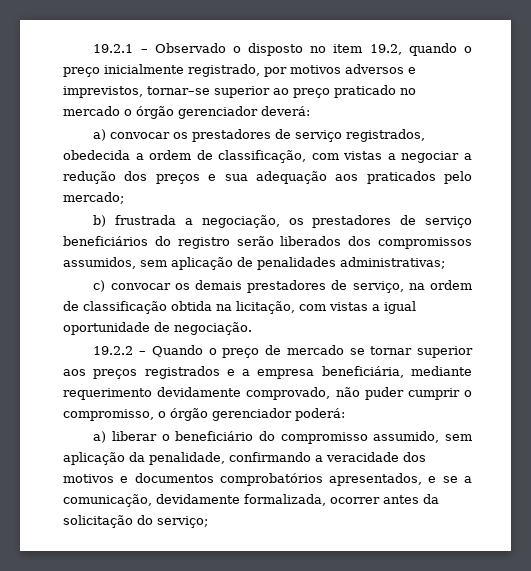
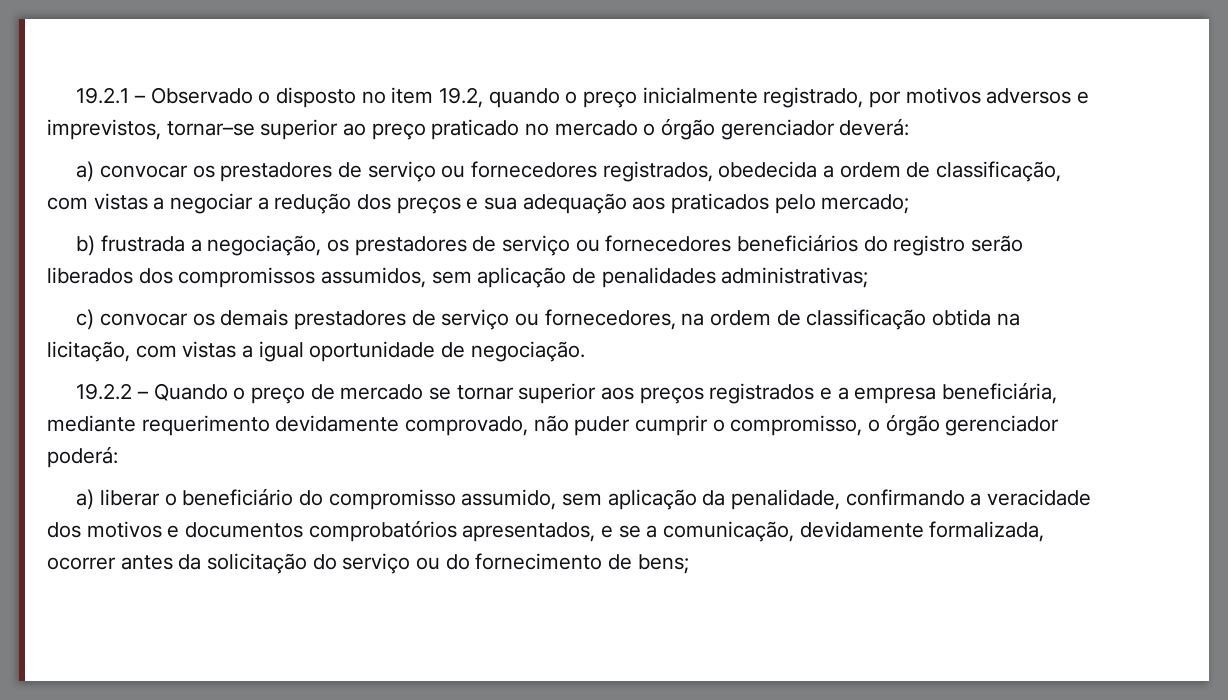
- a) convocar os prestadores de serviço registrados, obedecida a ordem de classificação, com vistas a negociar a redução dos preços e sua adequação aos praticados pelo mercado;
+ a) convocar os prestadores de serviço ou fornecedores registrados, obedecida a ordem de classificação, com vistas a negociar a redução dos preços e sua adequação aos praticados pelo mercado;
- b) frustrada a negociação, os prestadores de serviço beneficiários do registro serão liberados dos compromissos assumidos, sem aplicação de penalidades administrativas;
+ b) frustrada a negociação, os prestadores de serviço ou fornecedores beneficiários do registro serão liberados dos compromissos assumidos, sem aplicação de penalidades administrativas;
- c) convocar os demais prestadores de serviço, na ordem de classificação obtida na licitação, com vistas a igual oportunidade de negociação.
+ c) convocar os demais prestadores de serviço ou fornecedores, na ordem de classificação obtida na licitação, com vistas a igual oportunidade de negociação.
- a) liberar o beneficiário do compromisso assumido, sem aplicação da penalidade, confirmando a veracidade dos motivos e documentos comprobatórios apresentados, e se a comunicação, devidamente formalizada, ocorrer antes da solicitação do serviço;
+ a) liberar o beneficiário do compromisso assumido, sem aplicação da penalidade, confirmando a veracidade dos motivos e documentos comprobatórios apresentados, e se a comunicação, devidamente formalizada, ocorrer antes da solicitação do serviço ou do fornecimento de bens;

